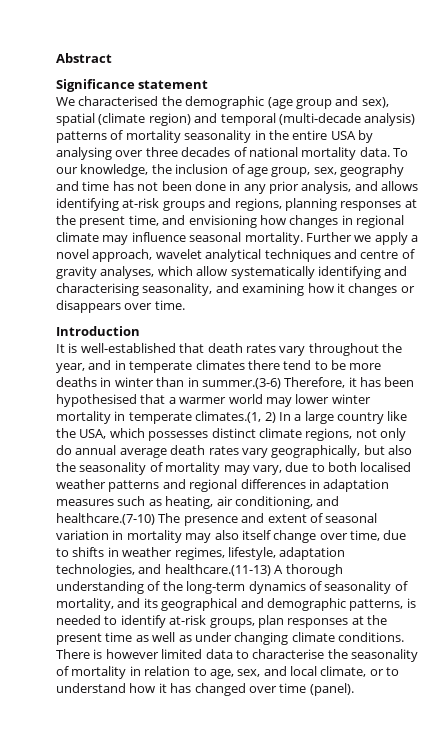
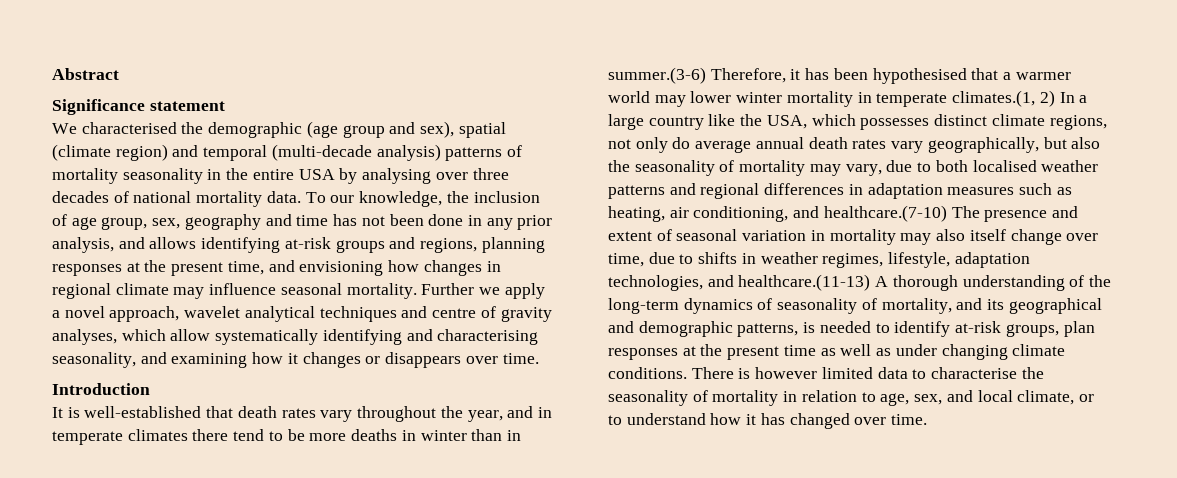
- It is well-established that death rates vary throughout the year, and in temperate climates there tend to be more deaths in winter than in summer.(3-6) Therefore, it has been hypothesised that a warmer world may lower winter mortality in temperate climates.(1, 2) In a large country like the USA, which possesses distinct climate regions, not only do annual average death rates vary geographically, but also the seasonality of mortality may vary, due to both localised weather patterns and regional differences in adaptation measures such as heating, air conditioning, and healthcare.(7-10) The presence and extent of seasonal variation in mortality may also itself change over time, due to shifts in weather regimes, lifestyle, adaptation technologies, and healthcare.(11-13) A thorough understanding of the long-term dynamics of seasonality of mortality, and its geographical and demographic patterns, is needed to identify at-risk groups, plan responses at the present time as well as under changing climate conditions.
+ It is well-established that death rates vary throughout the year, and in temperate climates there tend to be more deaths in winter than in summer.(3-6) Therefore, it has been hypothesised that a warmer world may lower winter mortality in temperate climates.(1, 2) In a large country like the USA, which possesses distinct climate regions, not only do average annual death rates vary geographically, but also the seasonality of mortality may vary, due to both localised weather patterns and regional differences in adaptation measures such as heating, air conditioning, and healthcare.(7-10) The presence and extent of seasonal variation in mortality may also itself change over time, due to shifts in weather regimes, lifestyle, adaptation technologies, and healthcare.(11-13) A thorough understanding of the long-term dynamics of seasonality of mortality, and its geographical and demographic patterns, is needed to identify at-risk groups, plan responses at the present time as well as under changing climate conditions.
- There is however limited data to characterise the seasonality of mortality in relation to age, sex, and local climate, or to understand how it has changed over time (panel).
+ There is however limited data to characterise the seasonality of mortality in relation to age, sex, and local climate, or to understand how it has changed over time.

